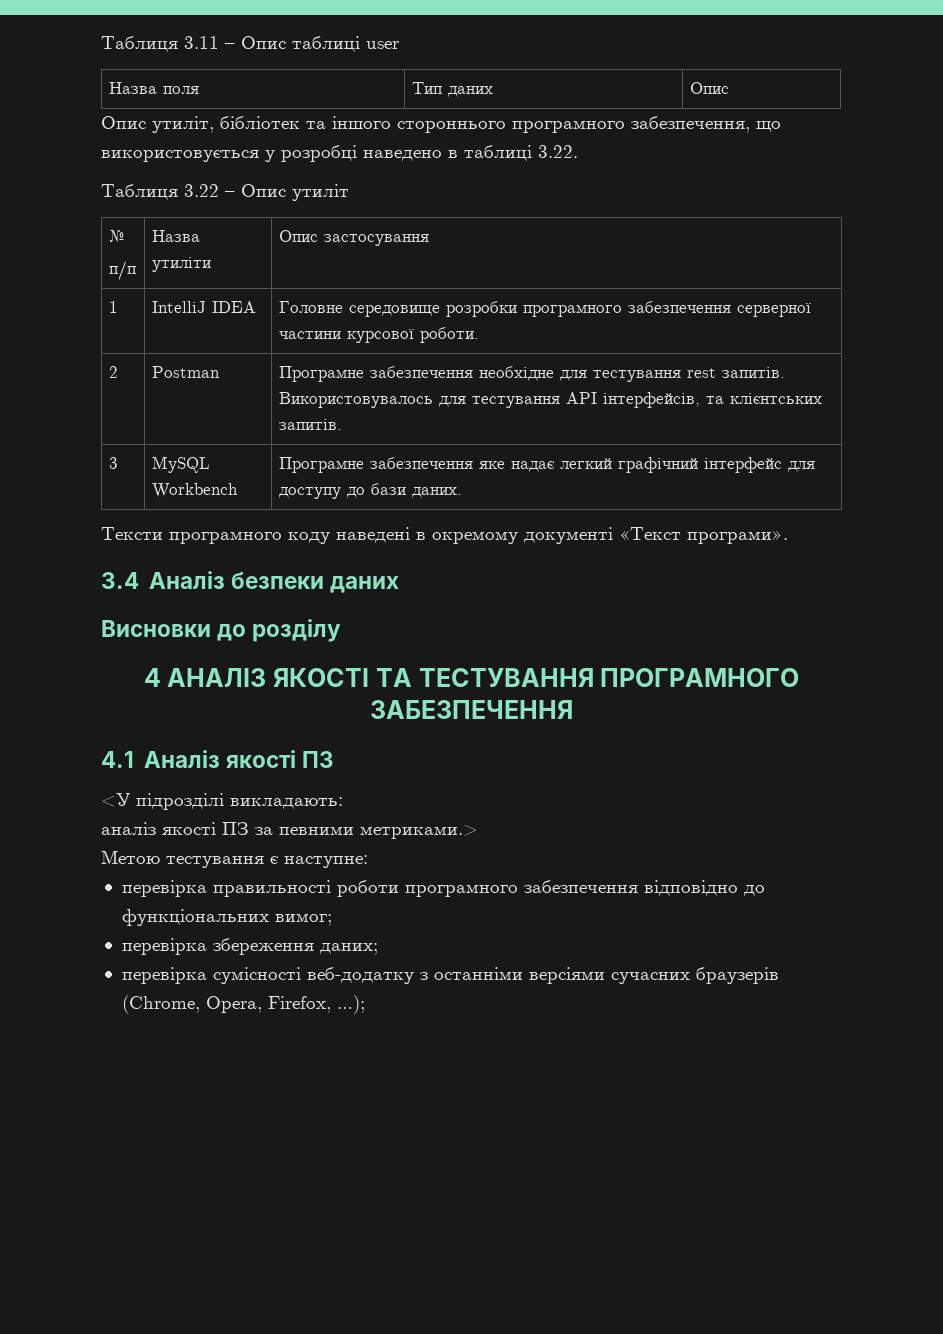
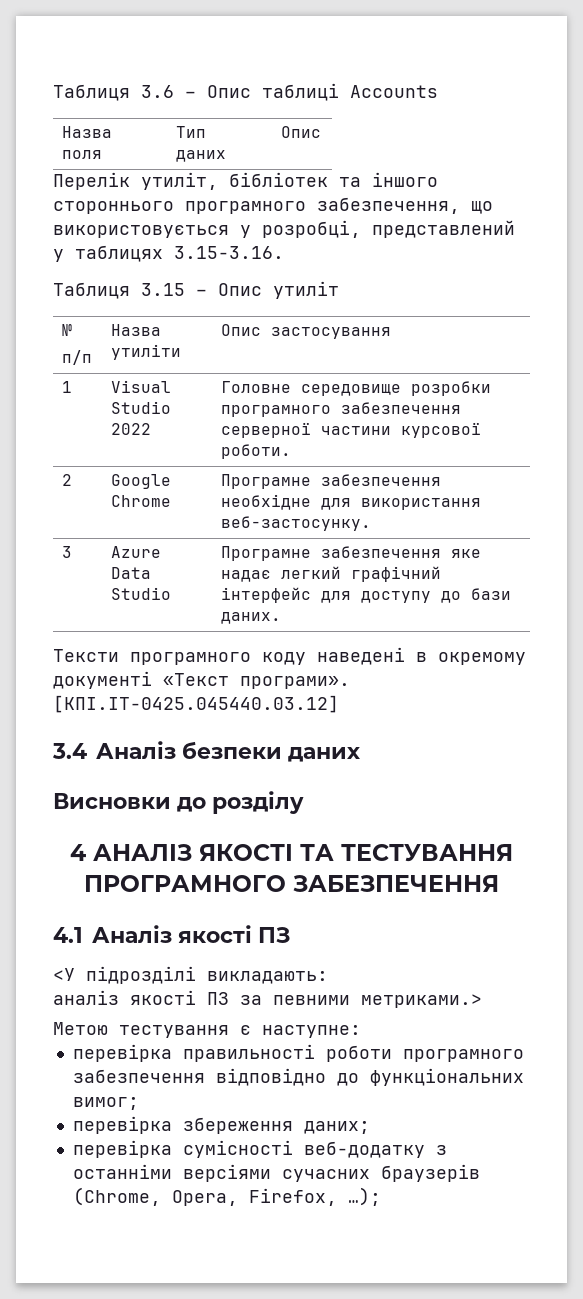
- Таблиця 3.11 – Опис таблиці user
+ Таблиця 3.6 – Опис таблиці Accounts
- Опис утиліт, бібліотек та іншого стороннього програмного забезпечення, що використовується у розробці наведено в таблиці 3.22.
- Таблиця 3.22 – Опис утиліт
+ Перелік утиліт, бібліотек та іншого стороннього програмного забезпечення, що використовується у розробці, представлений у таблицях 3.15-3.16.
+ Таблиця 3.15 – Опис утиліт
- 1 | IntelliJ IDEA | Головне середовище розробки програмного забезпечення серверної частини курсової роботи.
+ 1 | Visual Studio 2022 | Головне середовище розробки програмного забезпечення серверної частини курсової роботи.
- 2 | Postman | Програмне забезпечення необхідне для тестування rest запитів. Використовувалось для тестування API інтерфейсів, та клієнтських запитів.
- 3 | MySQL Workbench | Програмне забезпечення яке надає легкий графічний інтерфейс для доступу до бази даних.
+ 2 | Google Chrome | Програмне забезпечення необхідне для використання веб-застосунку.
+ 3 | Azure Data Studio | Програмне забезпечення яке надає легкий графічний інтерфейс для доступу до бази даних.
+ [КПІ.ІТ-0425.045440.03.12]

